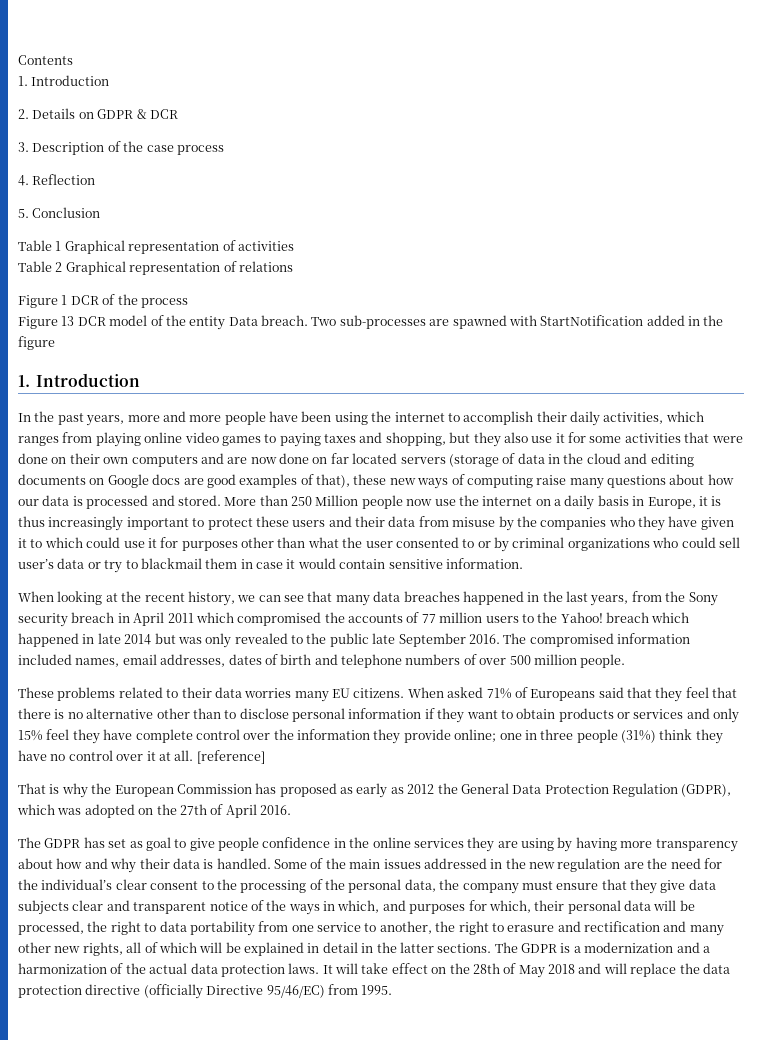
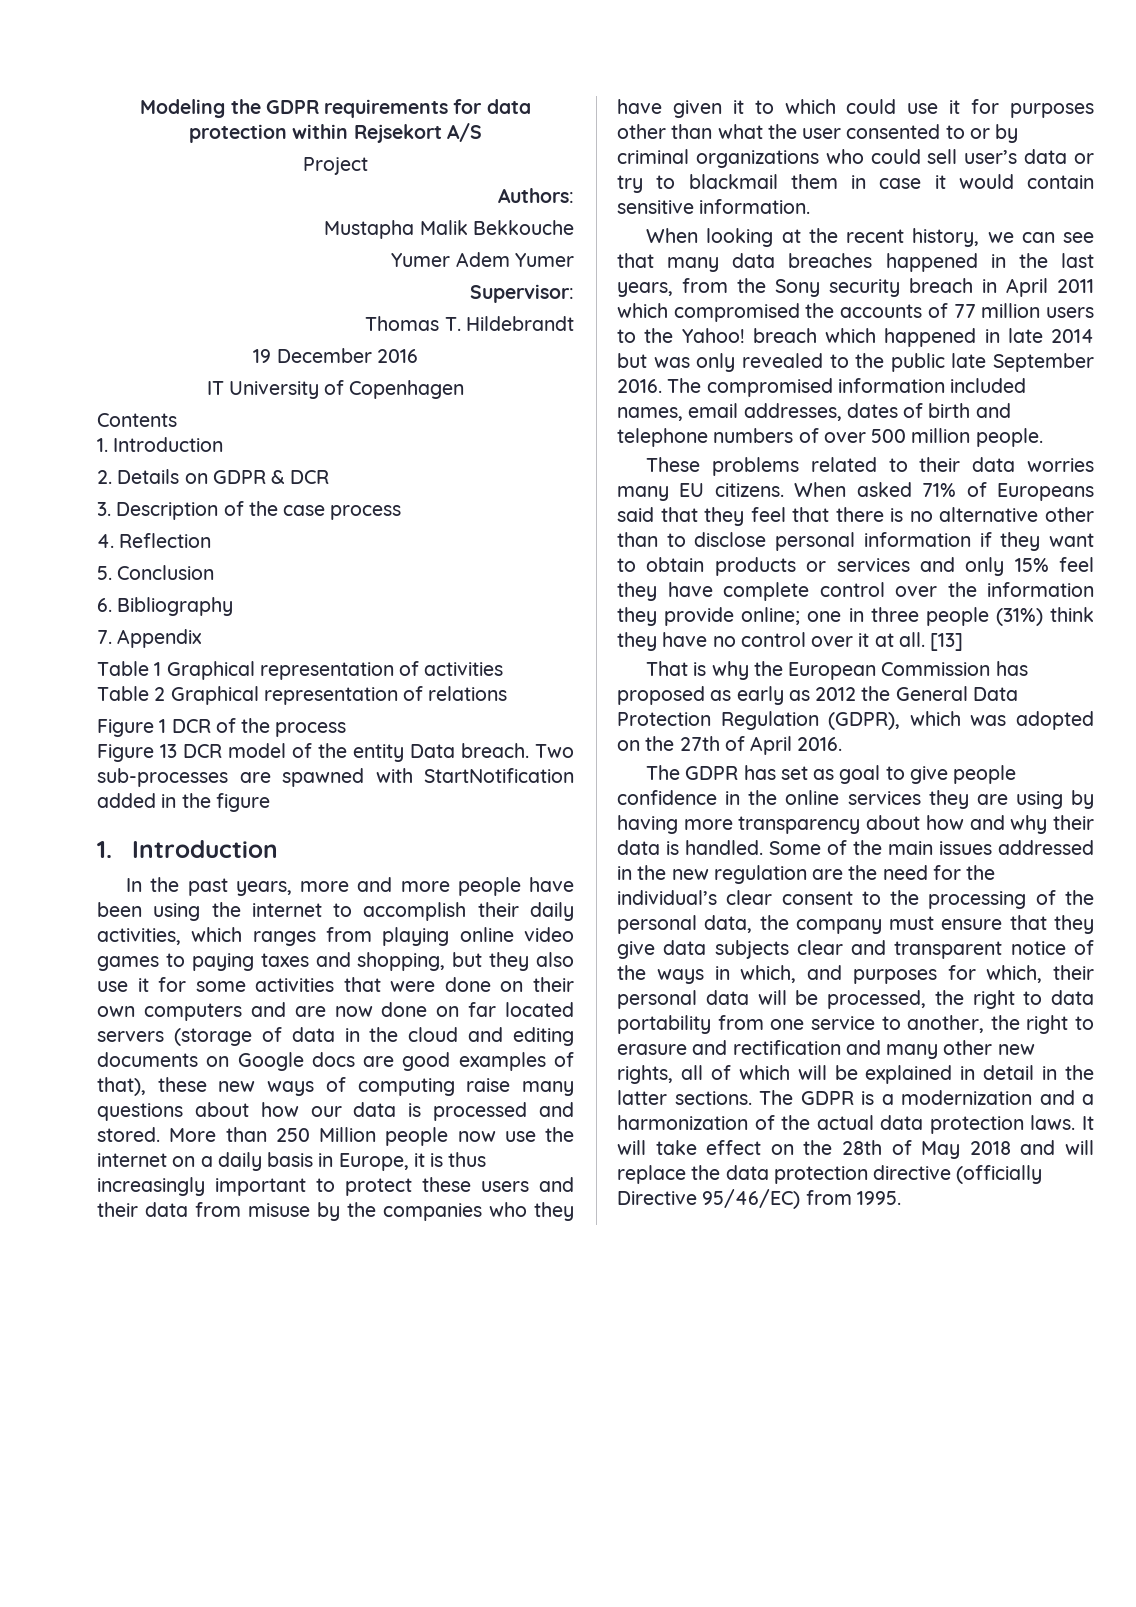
+ Modeling the GDPR requirements for data protection within Rejsekort A/S
+ Project
+ Authors:
+ Mustapha Malik Bekkouche
+ Yumer Adem Yumer
+ Supervisor:
+ Thomas T. Hildebrandt
+ 19 December 2016
+ IT University of Copenhagen
+ 6. Bibliography
+ 7. Appendix
- [reference]
+ [13]

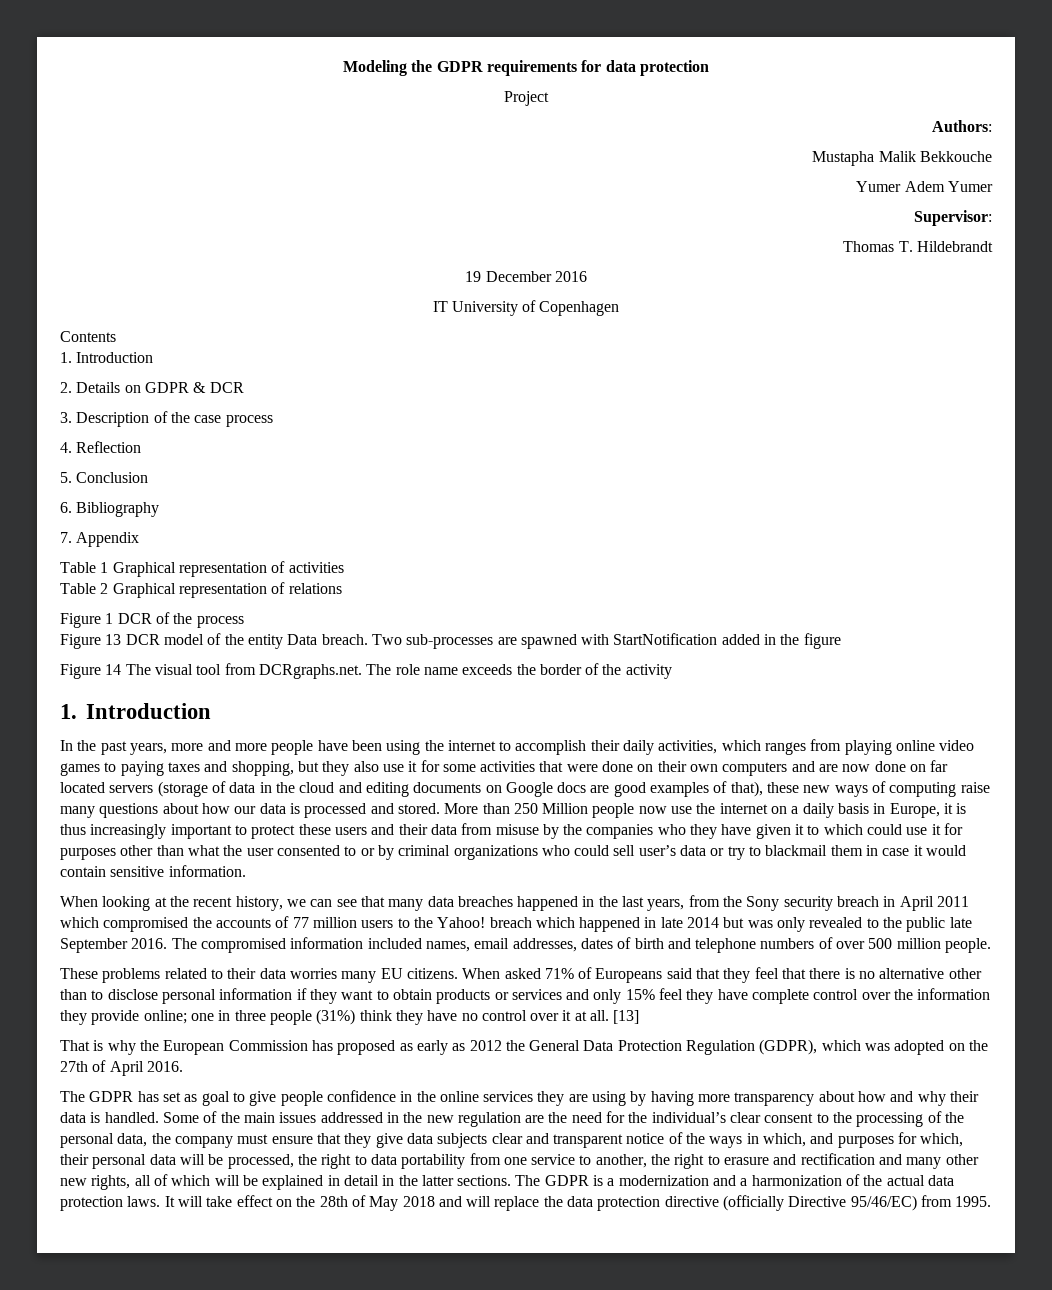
- Modeling the GDPR requirements for data protection within Rejsekort A/S
+ Modeling the GDPR requirements for data protection
+ Figure 14 The visual tool from DCRgraphs.net. The role name exceeds the border of the activity

